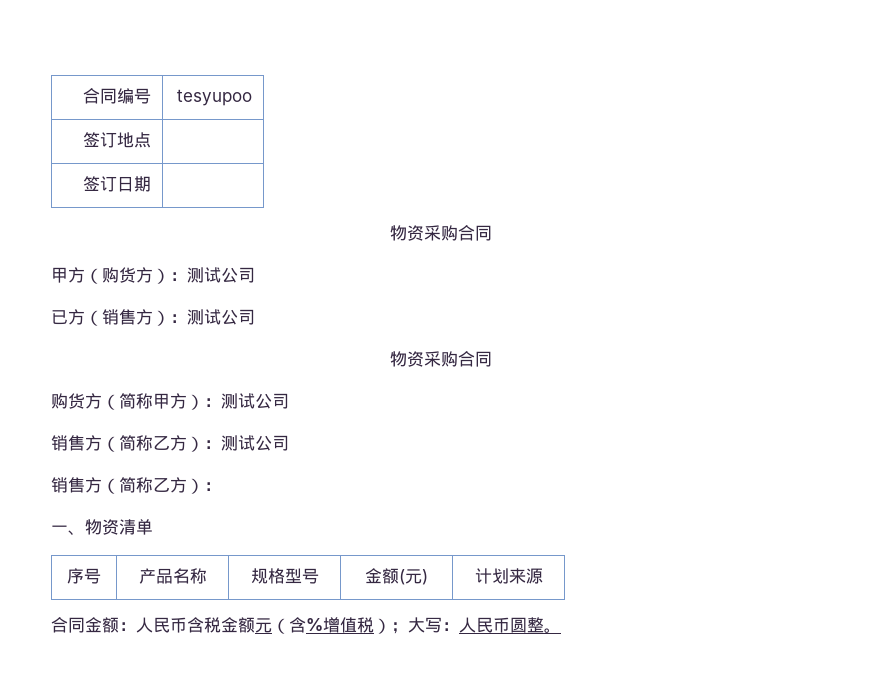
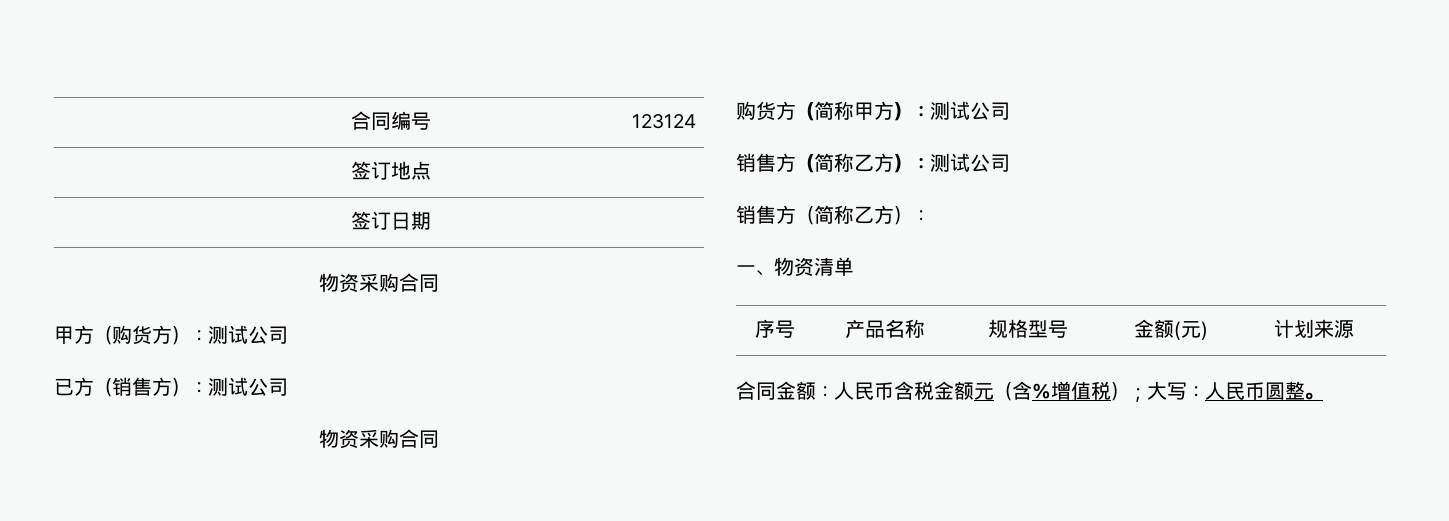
- 合同编号 | tesyupoo
+ 合同编号 | 123124

